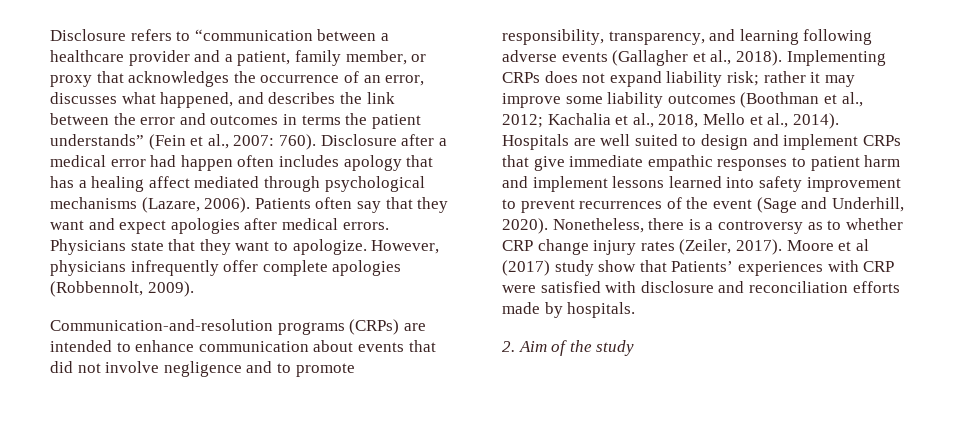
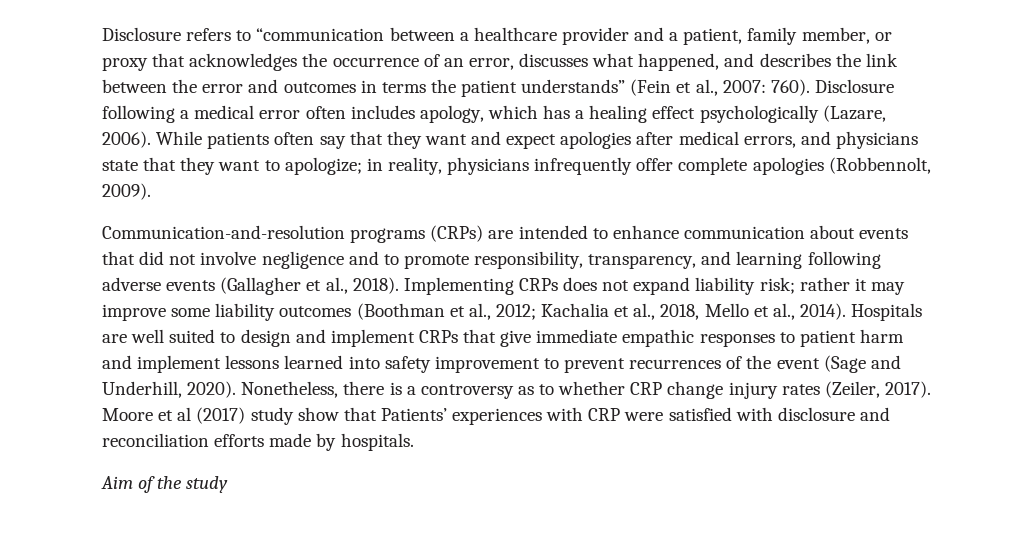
- Disclosure after a medical error had happen often includes apology that has a healing affect mediated through psychological mechanisms (Lazare, 2006). Patients often say that they want and expect apologies after medical errors. Physicians state that they want to apologize. However, physicians infrequently offer complete apologies (Robbennolt, 2009).
+ Disclosure following a medical error often includes apology, which has a healing effect psychologically (Lazare, 2006). While patients often say that they want and expect apologies after medical errors, and physicians state that they want to apologize; in reality, physicians infrequently offer complete apologies (Robbennolt, 2009).
- 2. Aim of the study
+ Aim of the study

